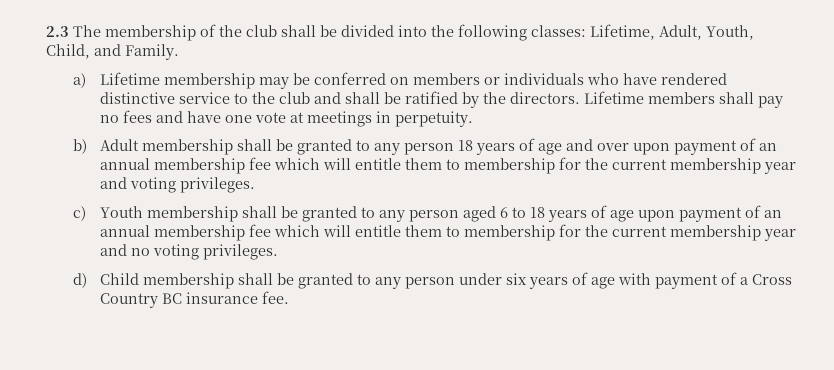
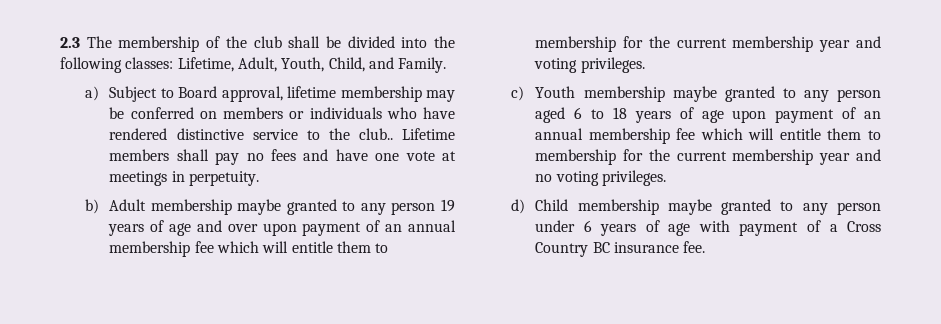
- a) Lifetime membership may be conferred on members or individuals who have rendered distinctive service to the club and shall be ratified by the directors.
+ a) Subject to Board approval, lifetime membership may be conferred on members or individuals who have rendered distinctive service to the club..
- b) Adult membership shall be granted to any person 18 years of age and over upon payment of an annual membership fee which will entitle them to membership for the current membership year and voting privileges.
+ b) Adult membership maybe granted to any person 19 years of age and over upon payment of an annual membership fee which will entitle them to membership for the current membership year and voting privileges.
- c) Youth membership shall be granted to any person aged 6 to 18 years of age upon payment of an annual membership fee which will entitle them to membership for the current membership year and no voting privileges.
+ c) Youth membership maybe granted to any person aged 6 to 18 years of age upon payment of an annual membership fee which will entitle them to membership for the current membership year and no voting privileges.
- d) Child membership shall be granted to any person under six years of age with payment of a Cross Country BC insurance fee.
+ d) Child membership maybe granted to any person under 6 years of age with payment of a Cross Country BC insurance fee.

